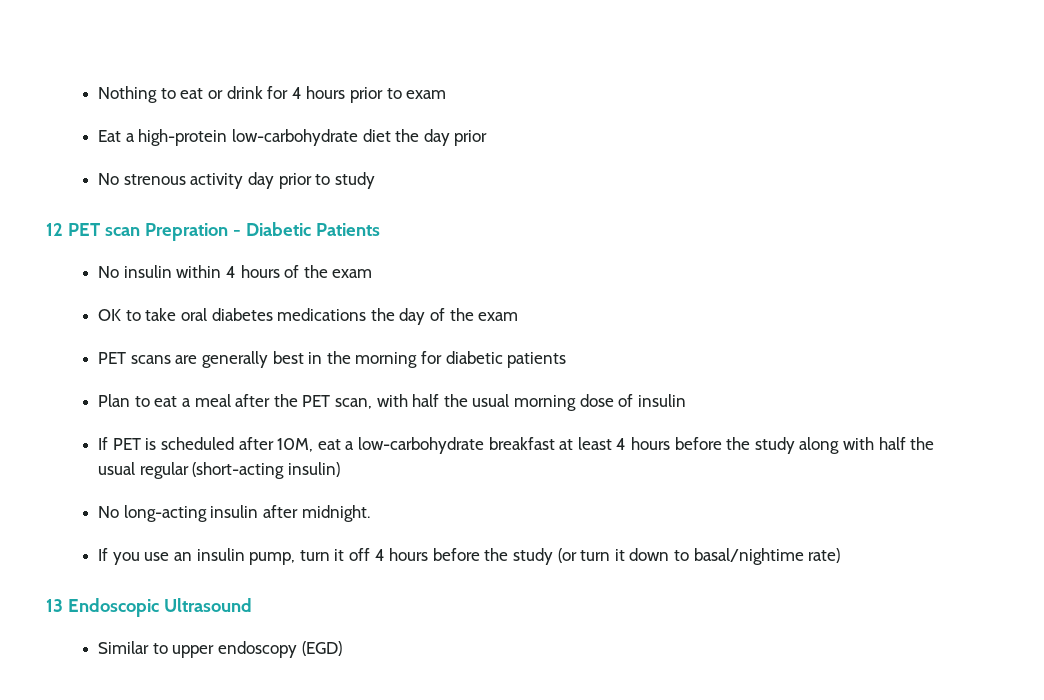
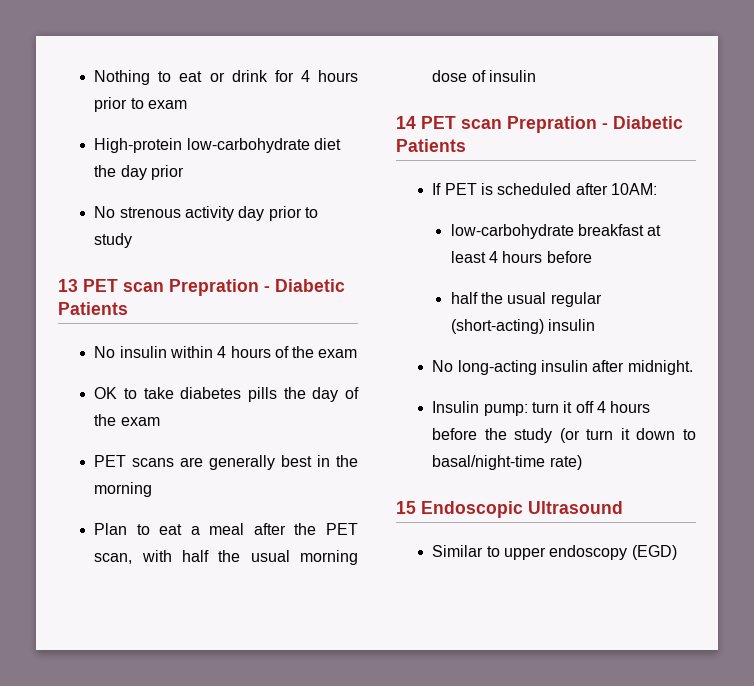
- Eat a high-protein low-carbohydrate diet the day prior
+ High-protein low-carbohydrate diet the day prior
- 12 PET scan Prepration - Diabetic Patients
+ 13 PET scan Prepration - Diabetic Patients
- OK to take oral diabetes medications the day of the exam
+ OK to take diabetes pills the day of the exam
- PET scans are generally best in the morning for diabetic patients
+ PET scans are generally best in the morning
+ 14 PET scan Prepration - Diabetic Patients
- If PET is scheduled after 10M, eat a low-carbohydrate breakfast at least 4 hours before the study along with half the usual regular (short-acting insulin)
+ If PET is scheduled after 10AM:
+ low-carbohydrate breakfast at least 4 hours before
+ half the usual regular (short-acting) insulin
- If you use an insulin pump, turn it off 4 hours before the study (or turn it down to basal/nightime rate)
+ Insulin pump: turn it off 4 hours before the study (or turn it down to basal/night-time rate)
- 13 Endoscopic Ultrasound
+ 15 Endoscopic Ultrasound

